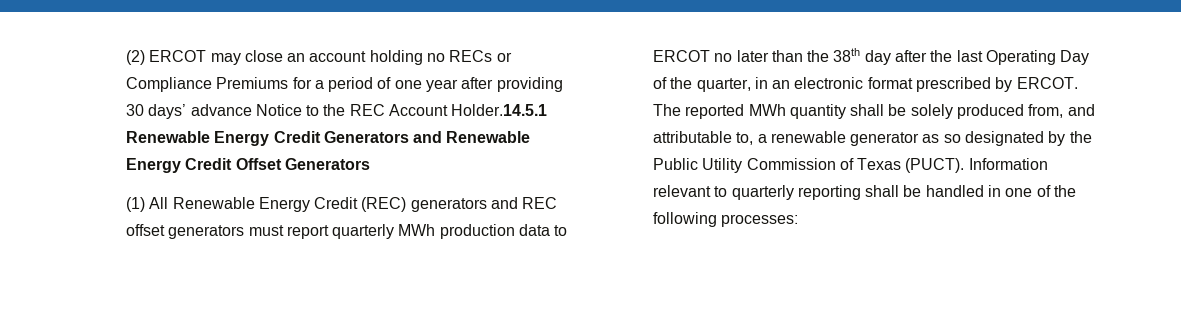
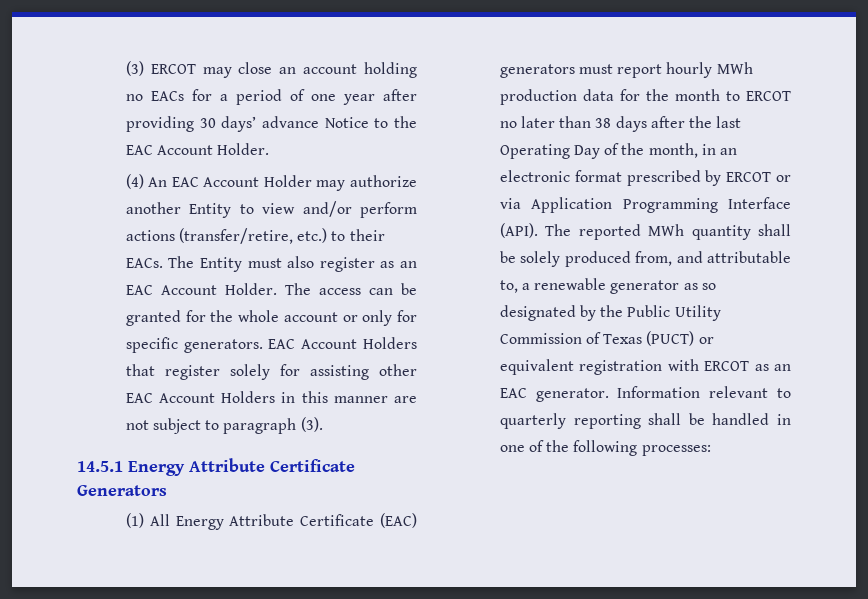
- (2) ERCOT may close an account holding no RECs or Compliance Premiums for a period of one year after providing 30 days’ advance Notice to the REC Account Holder.14.5.1 Renewable Energy Credit Generators and Renewable Energy Credit Offset Generators
- (1) All Renewable Energy Credit (REC) generators and REC offset generators must report quarterly MWh production data to ERCOT no later than the 38th day after the last Operating Day of the quarter, in an electronic format prescribed by ERCOT.
+ (3) ERCOT may close an account holding no EACs for a period of one year after providing 30 days’ advance Notice to the EAC Account Holder.
+ (4) An EAC Account Holder may authorize another Entity to view and/or perform actions (transfer/retire, etc.) to their EACs. The Entity must also register as an EAC Account Holder. The access can be granted for the whole account or only for specific generators. EAC Account Holders that register solely for assisting other EAC Account Holders in this manner are not subject to paragraph (3).
+ 14.5.1 Energy Attribute Certificate Generators
+ (1) All Energy Attribute Certificate (EAC) generators must report hourly MWh production data for the month to ERCOT no later than 38 days after the last Operating Day of the month, in an electronic format prescribed by ERCOT or via Application Programming Interface (API).
- The reported MWh quantity shall be solely produced from, and attributable to, a renewable generator as so designated by the Public Utility Commission of Texas (PUCT).
+ The reported MWh quantity shall be solely produced from, and attributable to, a renewable generator as so designated by the Public Utility Commission of Texas (PUCT) or equivalent registration with ERCOT as an EAC generator.

